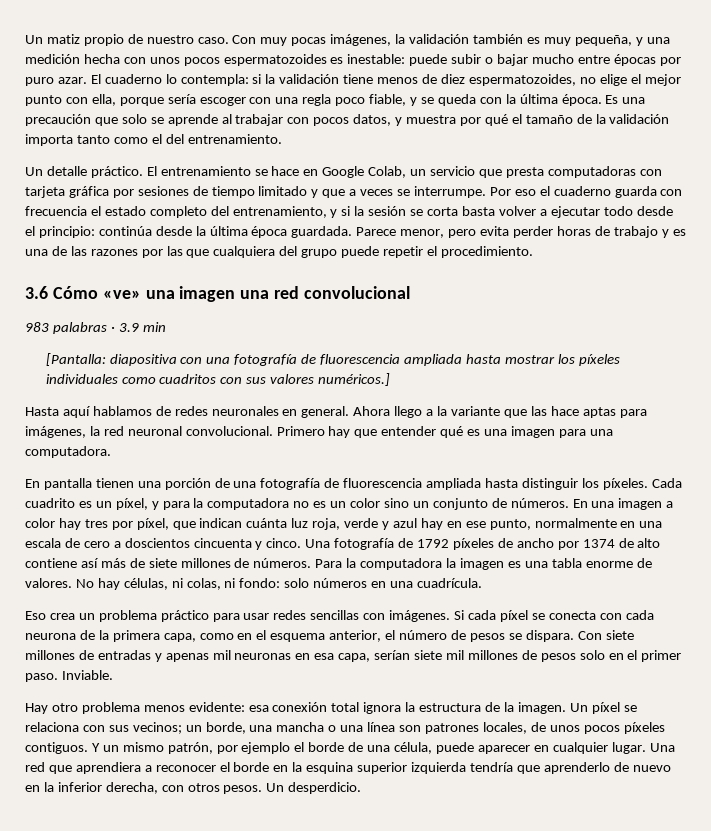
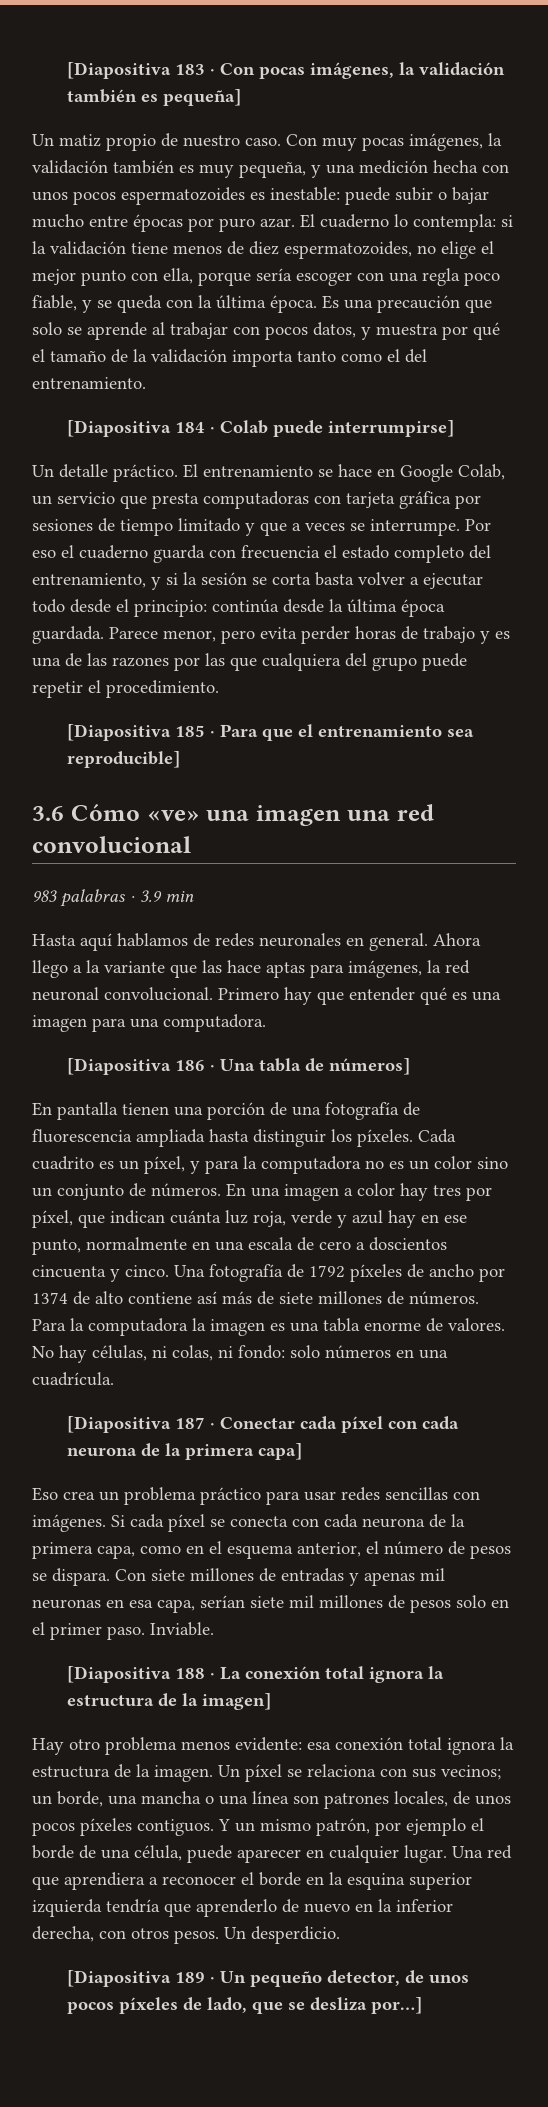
+ [Diapositiva 183 · Con pocas imágenes, la validación también es pequeña]
+ [Diapositiva 184 · Colab puede interrumpirse]
+ [Diapositiva 185 · Para que el entrenamiento sea reproducible]
- [Pantalla: diapositiva con una fotografía de fluorescencia ampliada hasta mostrar los píxeles individuales como cuadritos con sus valores numéricos.]
+ [Diapositiva 186 · Una tabla de números]
+ [Diapositiva 187 · Conectar cada píxel con cada neurona de la primera capa]
+ [Diapositiva 188 · La conexión total ignora la estructura de la imagen]
+ [Diapositiva 189 · Un pequeño detector, de unos pocos píxeles de lado, que se desliza por…]

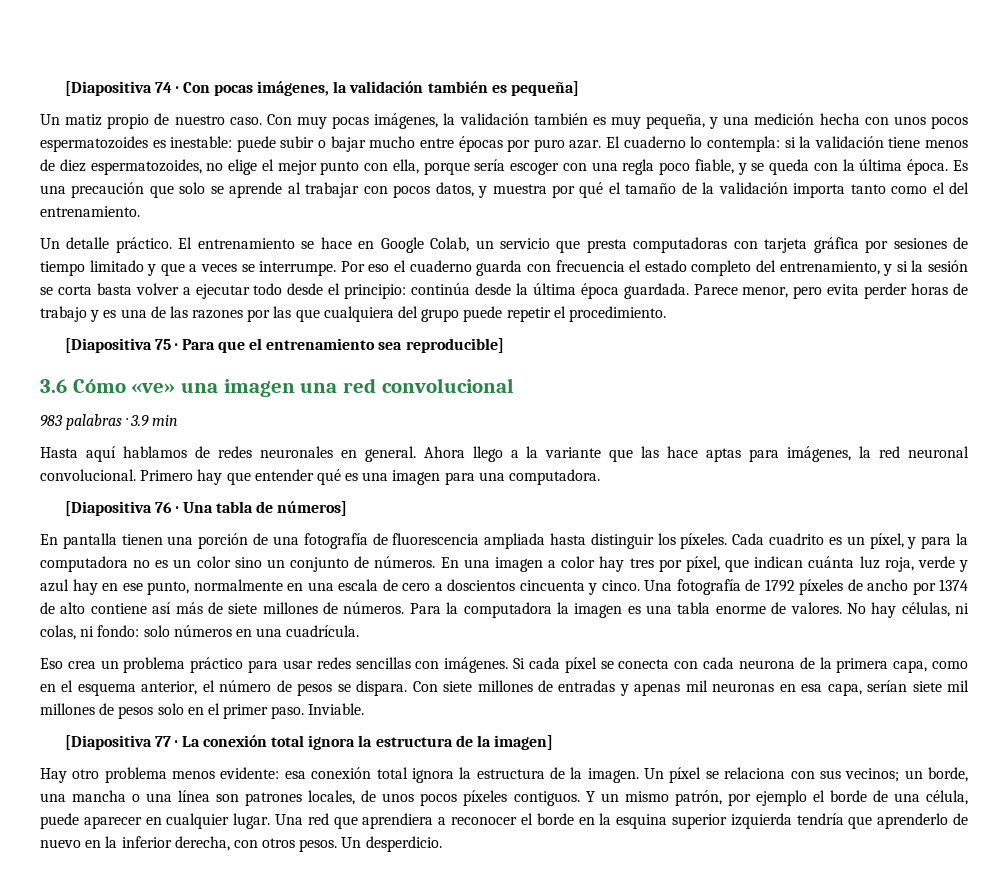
- [Diapositiva 183 · Con pocas imágenes, la validación también es pequeña]
+ [Diapositiva 74 · Con pocas imágenes, la validación también es pequeña]
- [Diapositiva 184 · Colab puede interrumpirse]
- [Diapositiva 185 · Para que el entrenamiento sea reproducible]
+ [Diapositiva 75 · Para que el entrenamiento sea reproducible]
- [Diapositiva 186 · Una tabla de números]
+ [Diapositiva 76 · Una tabla de números]
- [Diapositiva 187 · Conectar cada píxel con cada neurona de la primera capa]
- [Diapositiva 188 · La conexión total ignora la estructura de la imagen]
+ [Diapositiva 77 · La conexión total ignora la estructura de la imagen]
- [Diapositiva 189 · Un pequeño detector, de unos pocos píxeles de lado, que se desliza por…]

